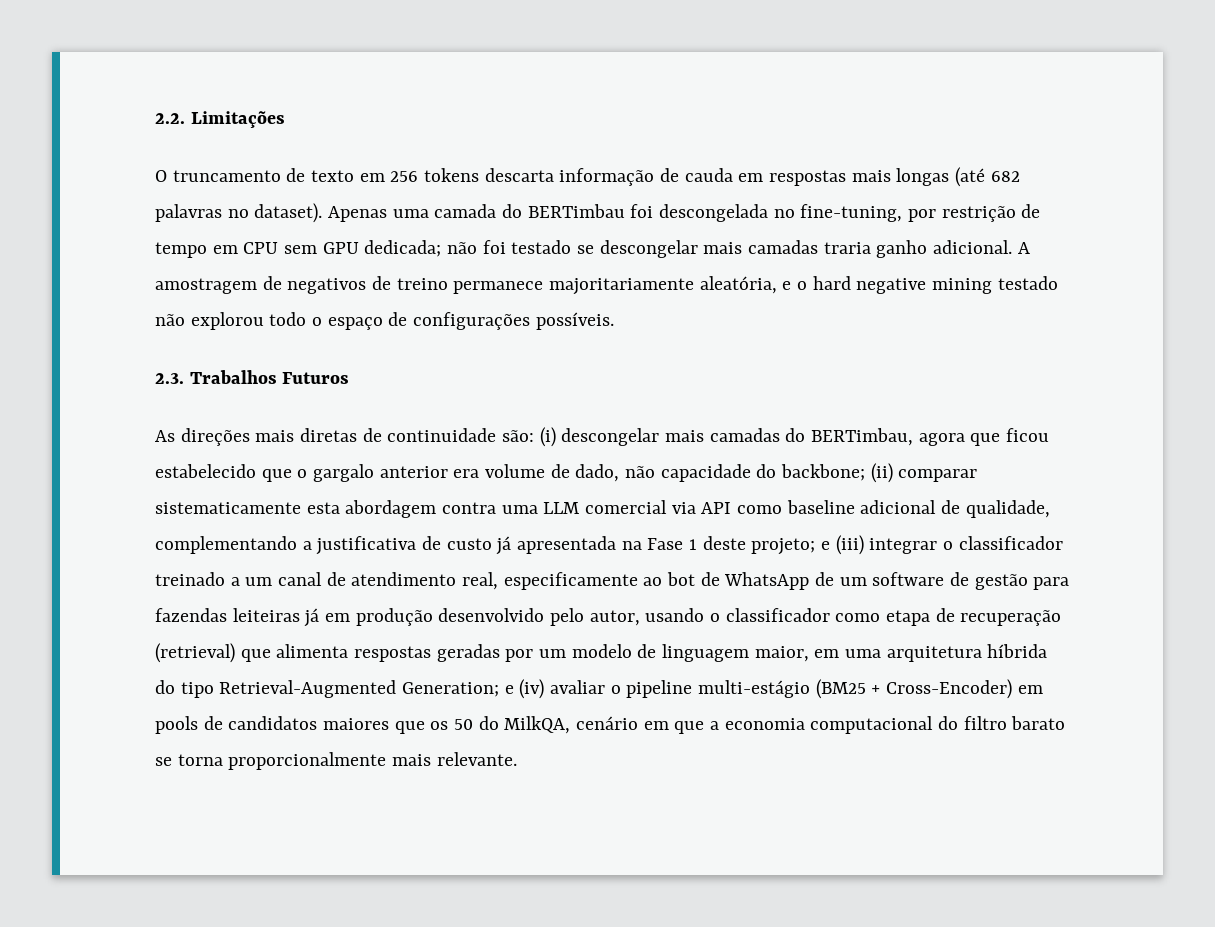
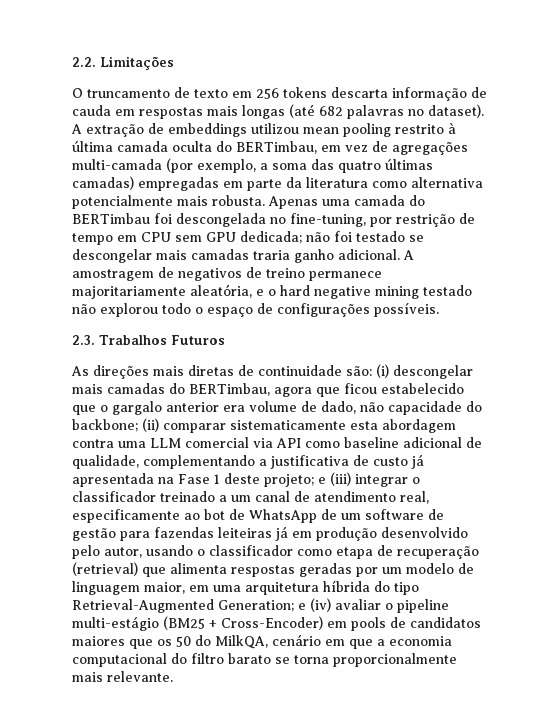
+ A extração de embeddings utilizou mean pooling restrito à última camada oculta do BERTimbau, em vez de agregações multi-camada (por exemplo, a soma das quatro últimas camadas) empregadas em parte da literatura como alternativa potencialmente mais robusta.

